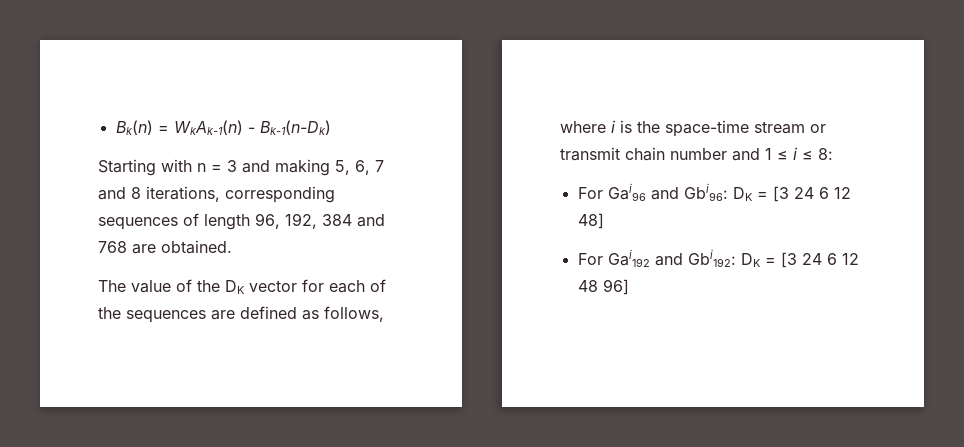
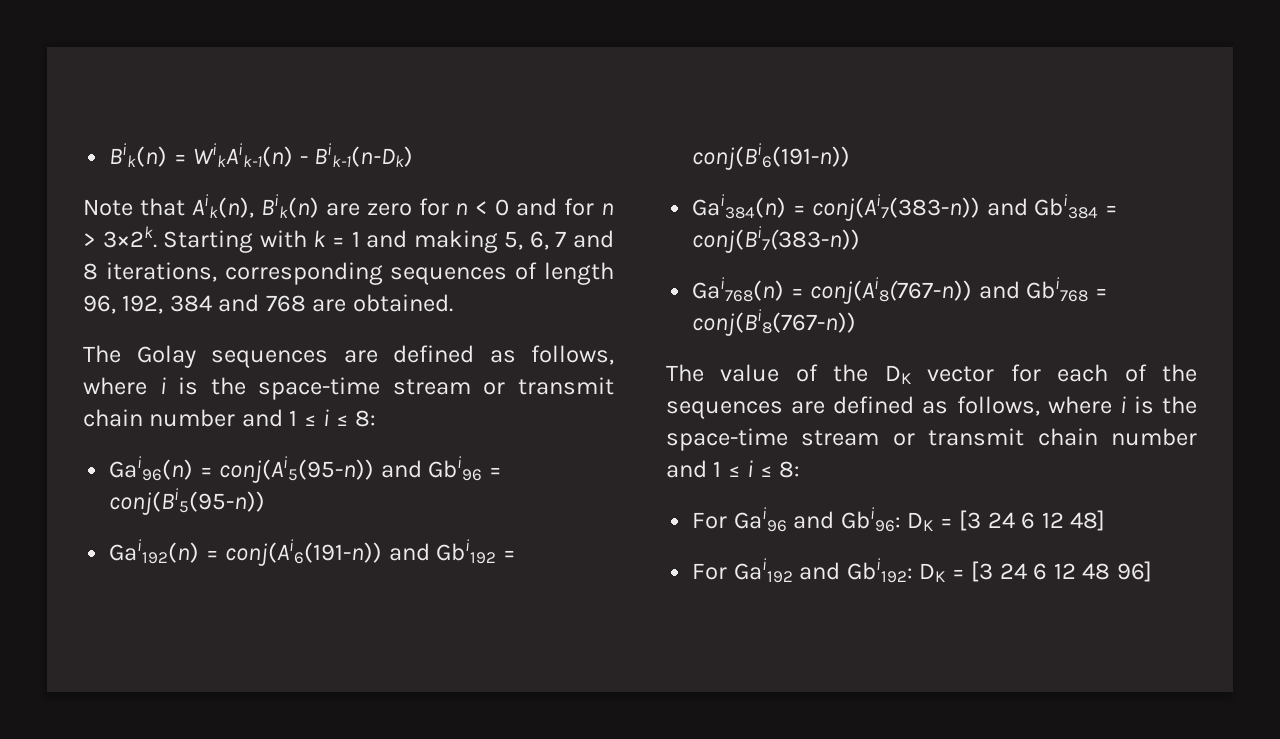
- Bk(n) = WkAk-1(n) - Bk-1(n-Dk)
- Starting with n = 3 and making 5, 6, 7 and 8 iterations, corresponding sequences of length 96, 192, 384 and 768 are obtained.
+ Bik(n) = WikAik-1(n) - Bik-1(n-Dk)
+ Note that Aik(n), Bik(n) are zero for n < 0 and for n > 3×2k. Starting with k = 1 and making 5, 6, 7 and 8 iterations, corresponding sequences of length 96, 192, 384 and 768 are obtained.
+ The Golay sequences are defined as follows, where i is the space-time stream or transmit chain number and 1 ≤ i ≤ 8:
+ Gai96(n) = conj(Ai5(95-n)) and Gbi96 = conj(Bi5(95-n))
+ Gai192(n) = conj(Ai6(191-n)) and Gbi192 = conj(Bi6(191-n))
+ Gai384(n) = conj(Ai7(383-n)) and Gbi384 = conj(Bi7(383-n))
+ Gai768(n) = conj(Ai8(767-n)) and Gbi768 = conj(Bi8(767-n))

